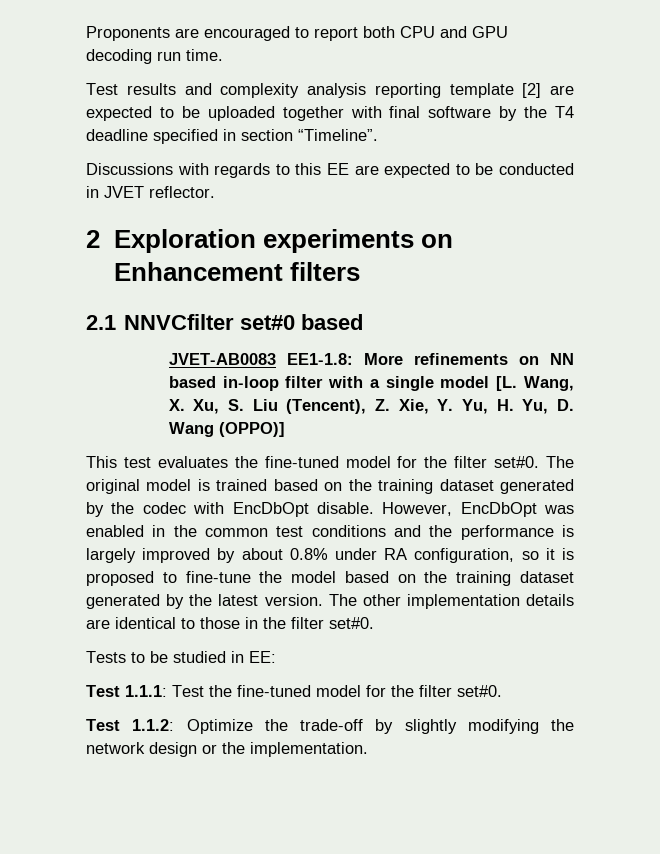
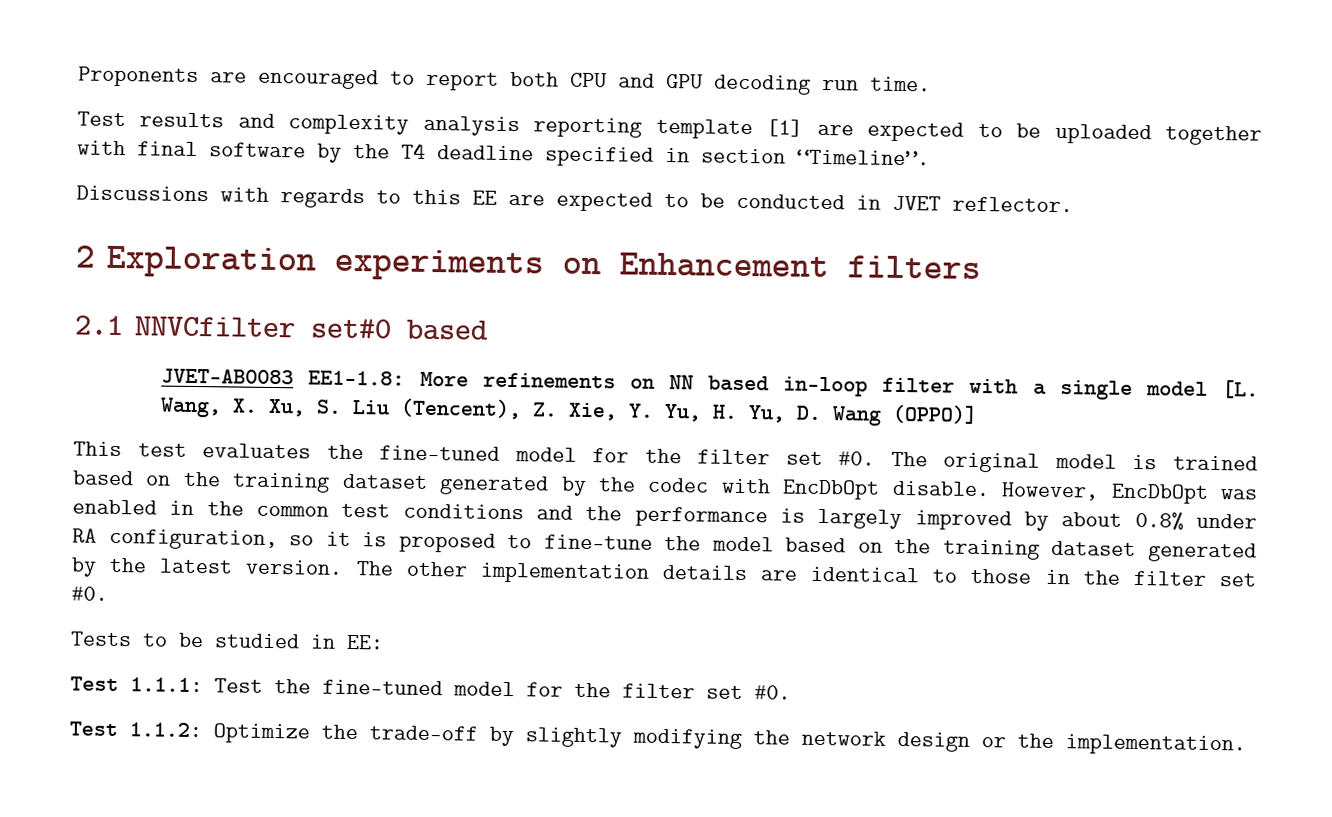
- Test results and complexity analysis reporting template [2] are expected to be uploaded together with final software by the T4 deadline specified in section “Timeline”.
+ Test results and complexity analysis reporting template [1] are expected to be uploaded together with final software by the T4 deadline specified in section “Timeline”.
- This test evaluates the fine-tuned model for the filter set#0.
+ This test evaluates the fine-tuned model for the filter set #0.
- The other implementation details are identical to those in the filter set#0.
+ The other implementation details are identical to those in the filter set #0.
- Test 1.1.1: Test the fine-tuned model for the filter set#0.
+ Test 1.1.1: Test the fine-tuned model for the filter set #0.

